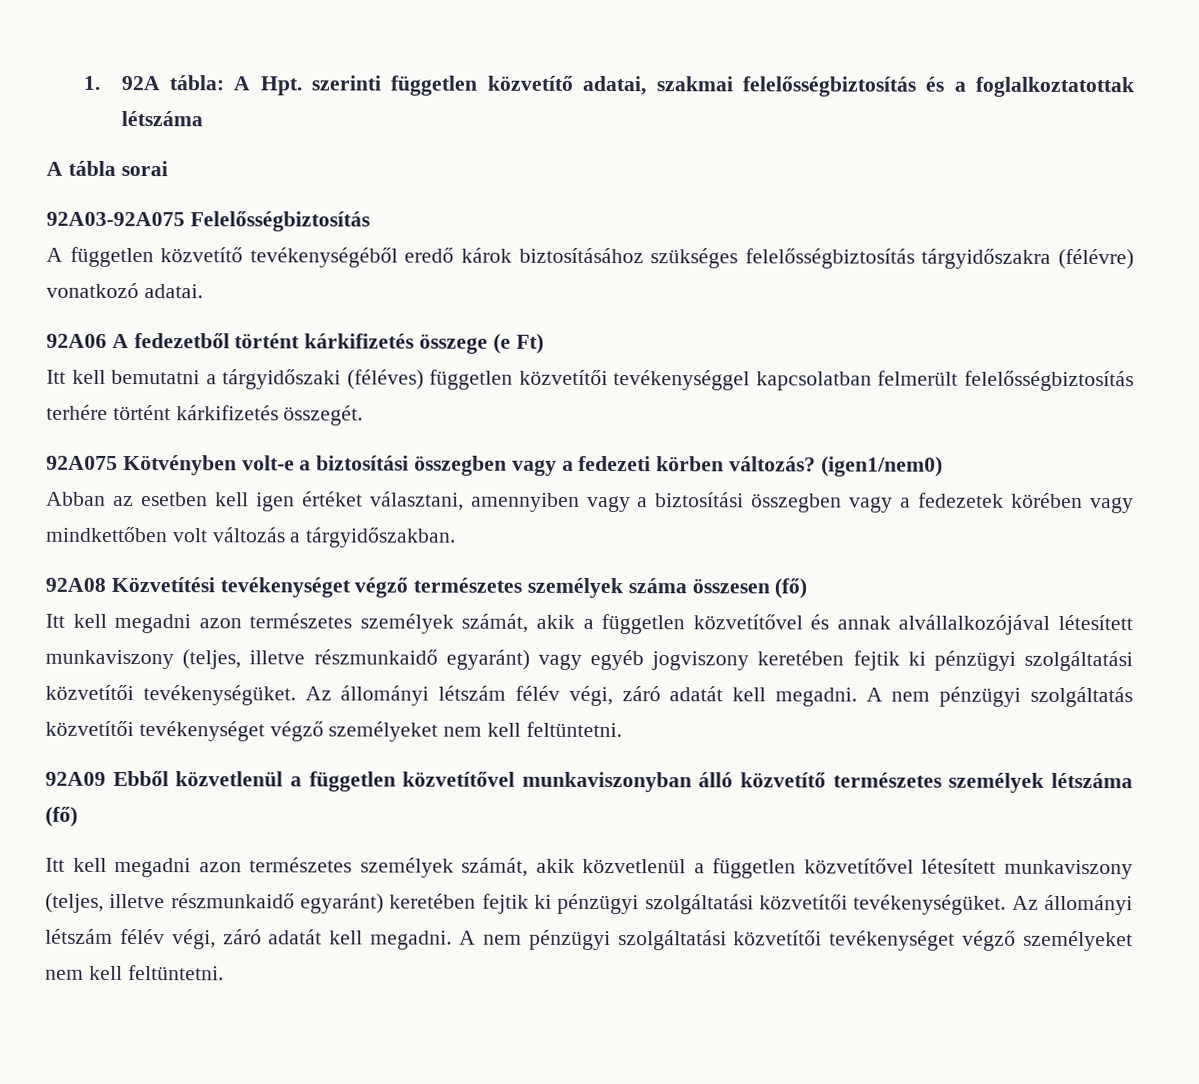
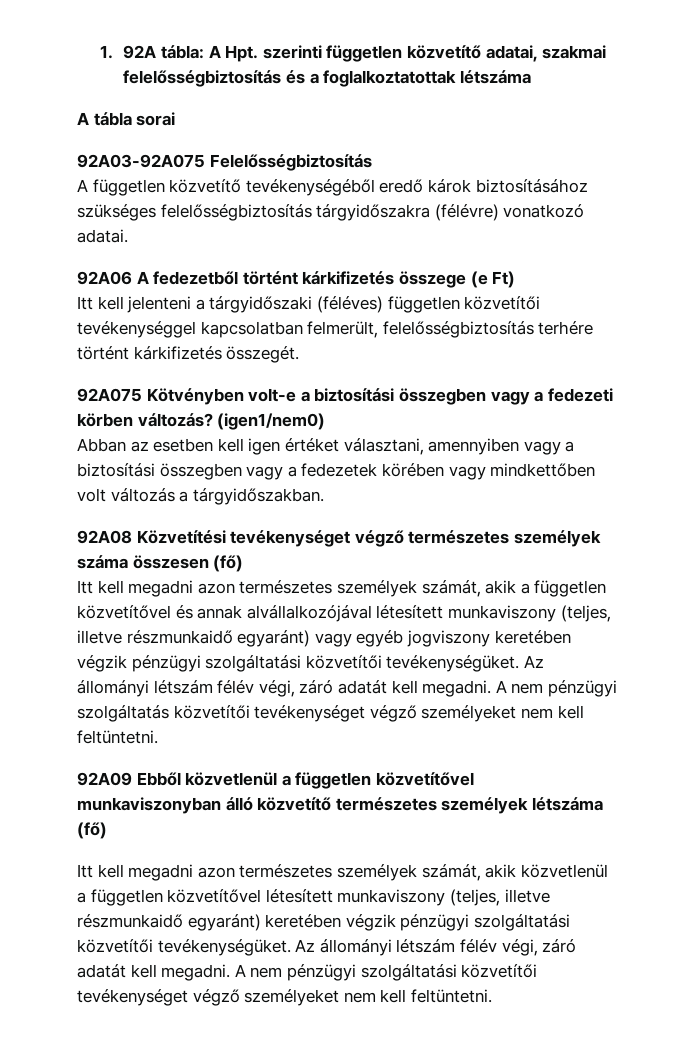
- Itt kell bemutatni a tárgyidőszaki (féléves) független közvetítői tevékenységgel kapcsolatban felmerült felelősségbiztosítás terhére történt kárkifizetés összegét.
+ Itt kell jelenteni a tárgyidőszaki (féléves) független közvetítői tevékenységgel kapcsolatban felmerült, felelősségbiztosítás terhére történt kárkifizetés összegét.
- Itt kell megadni azon természetes személyek számát, akik a független közvetítővel és annak alvállalkozójával létesített munkaviszony (teljes, illetve részmunkaidő egyaránt) vagy egyéb jogviszony keretében fejtik ki pénzügyi szolgáltatási közvetítői tevékenységüket.
+ Itt kell megadni azon természetes személyek számát, akik a független közvetítővel és annak alvállalkozójával létesített munkaviszony (teljes, illetve részmunkaidő egyaránt) vagy egyéb jogviszony keretében végzik pénzügyi szolgáltatási közvetítői tevékenységüket.
- Itt kell megadni azon természetes személyek számát, akik közvetlenül a független közvetítővel létesített munkaviszony (teljes, illetve részmunkaidő egyaránt) keretében fejtik ki pénzügyi szolgáltatási közvetítői tevékenységüket.
+ Itt kell megadni azon természetes személyek számát, akik közvetlenül a független közvetítővel létesített munkaviszony (teljes, illetve részmunkaidő egyaránt) keretében végzik pénzügyi szolgáltatási közvetítői tevékenységüket.

